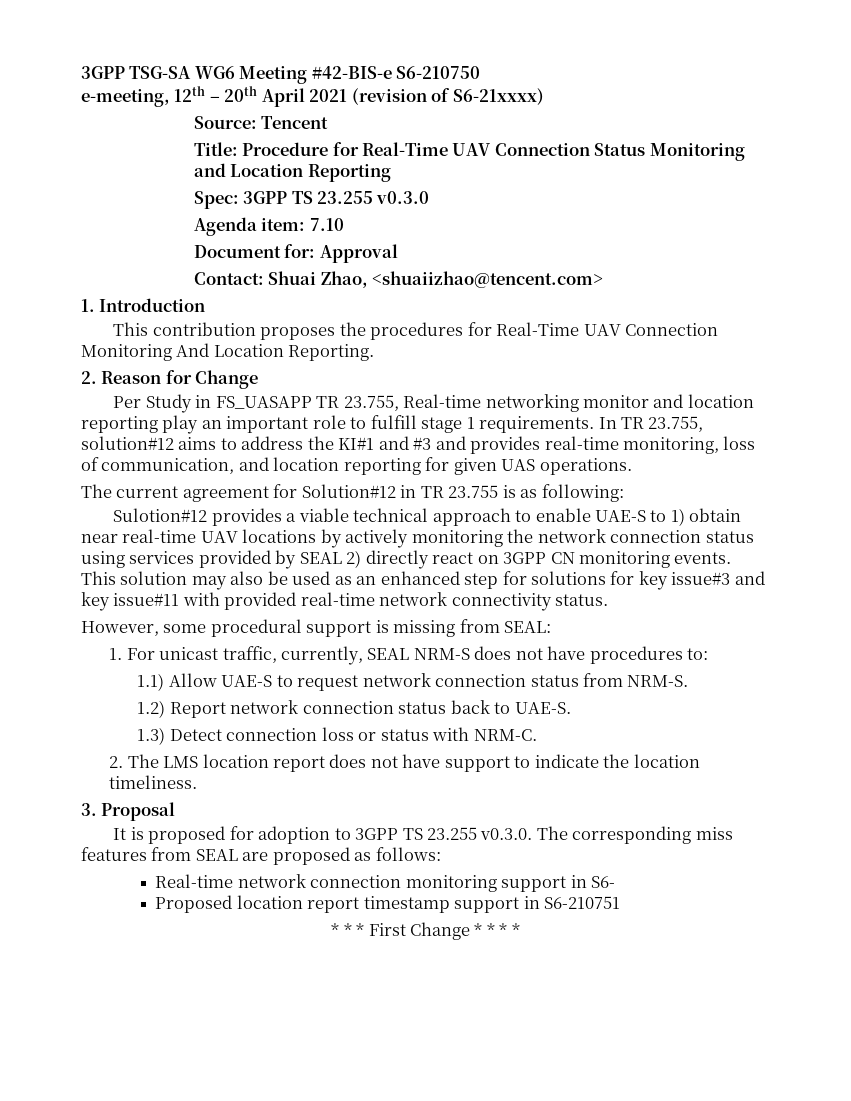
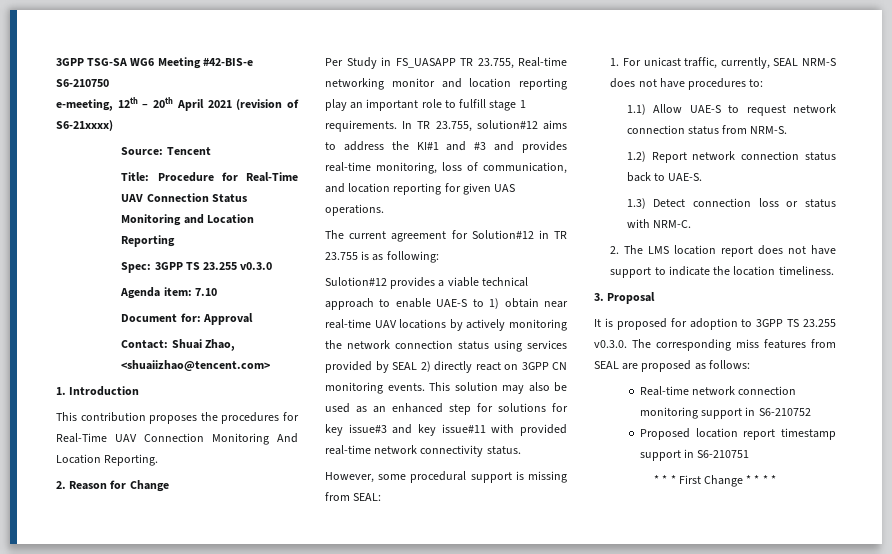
- Real-time network connection monitoring support in S6-
+ Real-time network connection monitoring support in S6-210752

